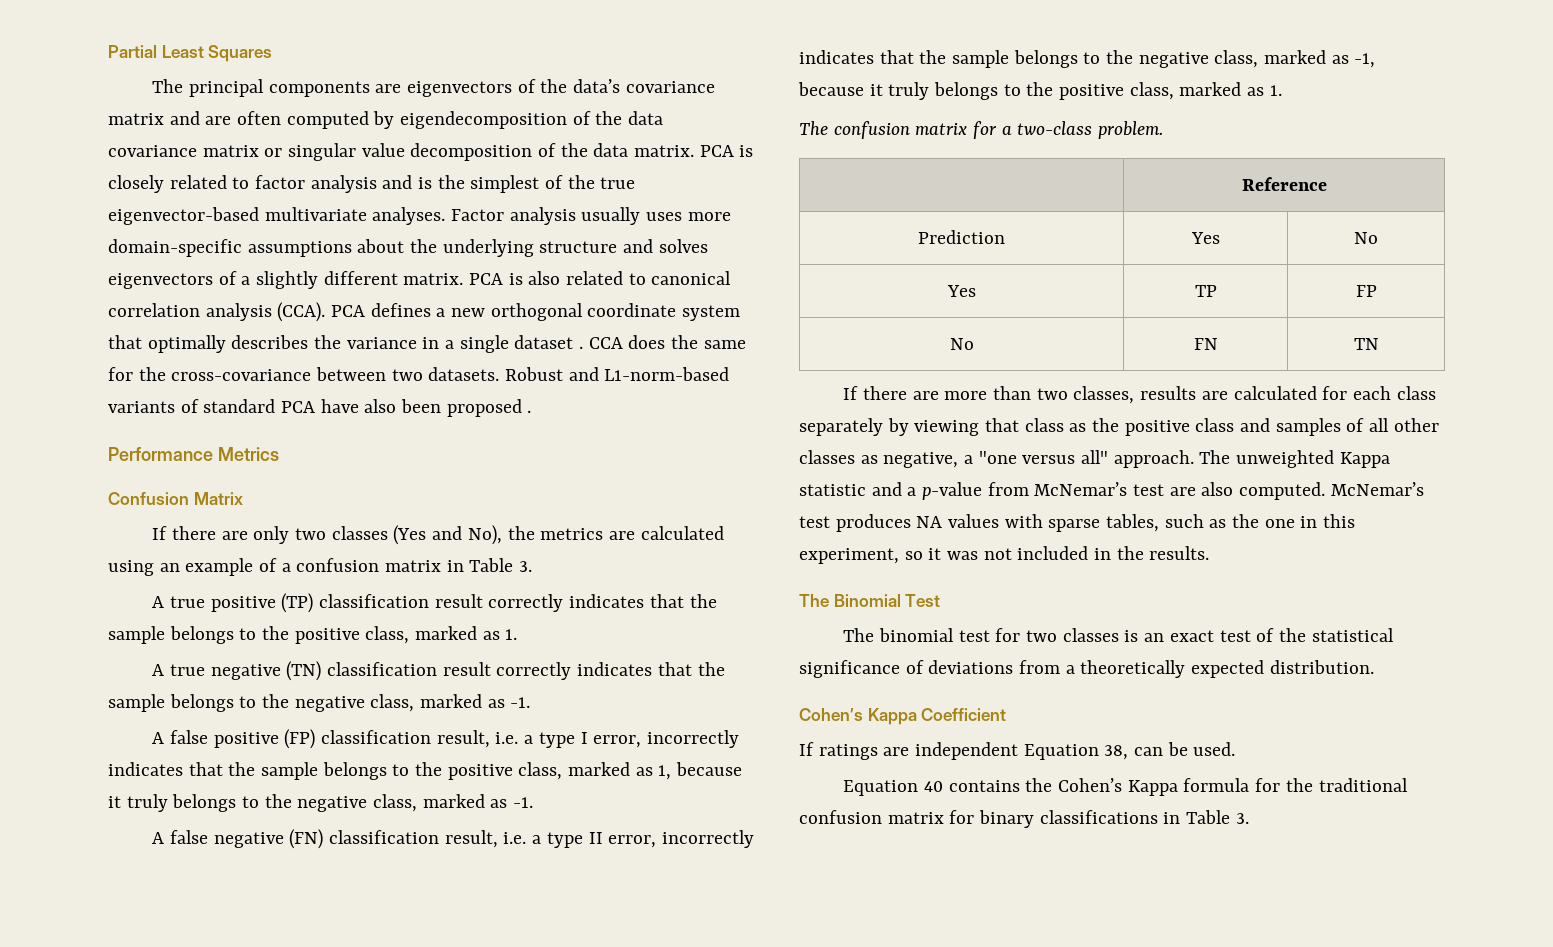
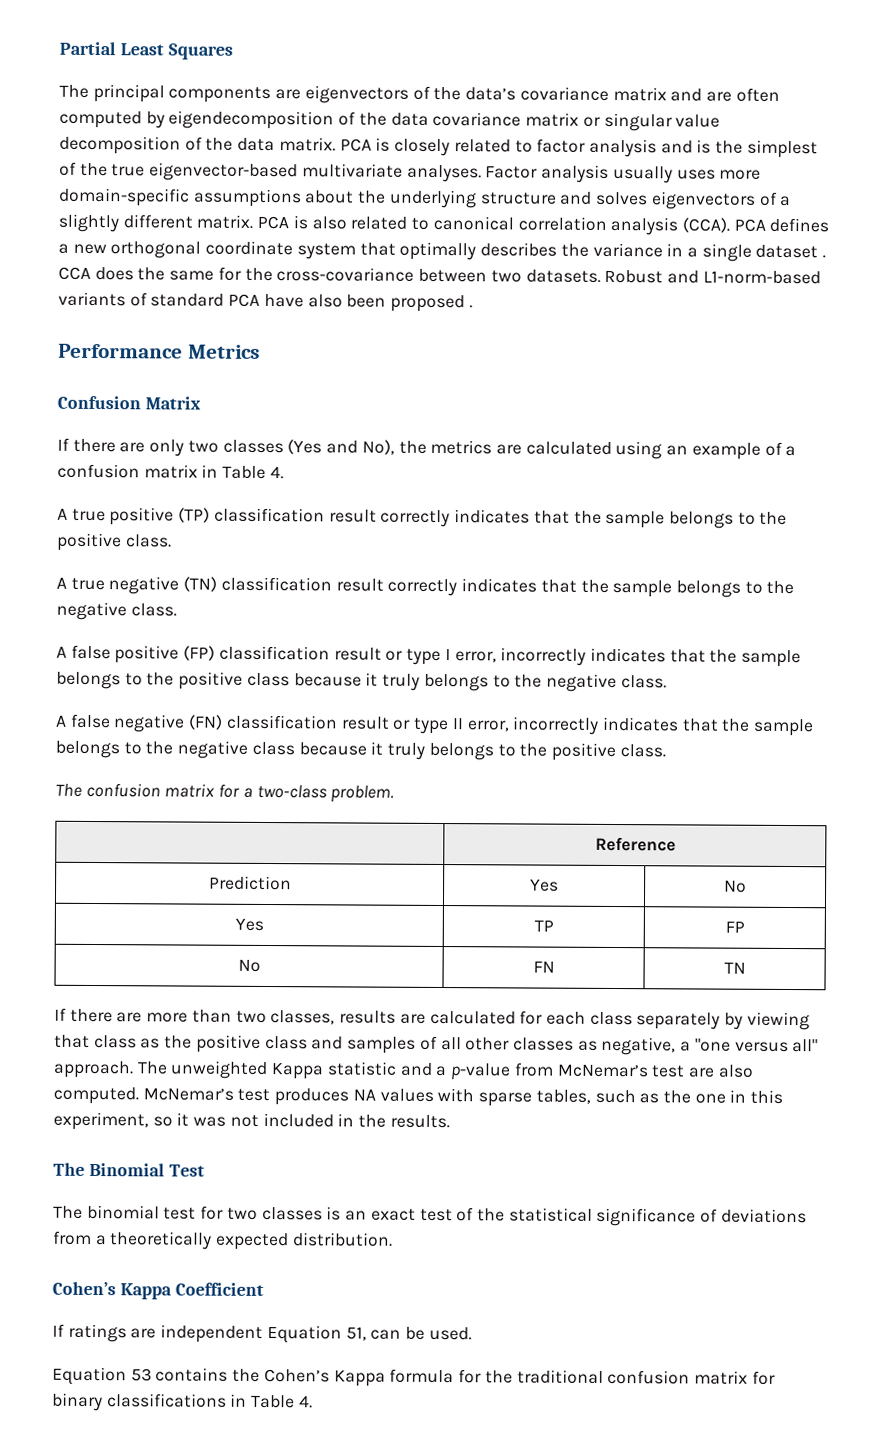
- If there are only two classes (Yes and No), the metrics are calculated using an example of a confusion matrix in Table 3.
+ If there are only two classes (Yes and No), the metrics are calculated using an example of a confusion matrix in Table 4.
- A true positive (TP) classification result correctly indicates that the sample belongs to the positive class, marked as 1.
+ A true positive (TP) classification result correctly indicates that the sample belongs to the positive class.
- A true negative (TN) classification result correctly indicates that the sample belongs to the negative class, marked as -1.
+ A true negative (TN) classification result correctly indicates that the sample belongs to the negative class.
- A false positive (FP) classification result, i.e. a type I error, incorrectly indicates that the sample belongs to the positive class, marked as 1, because it truly belongs to the negative class, marked as -1.
+ A false positive (FP) classification result or type I error, incorrectly indicates that the sample belongs to the positive class because it truly belongs to the negative class.
- A false negative (FN) classification result, i.e. a type II error, incorrectly indicates that the sample belongs to the negative class, marked as -1, because it truly belongs to the positive class, marked as 1.
+ A false negative (FN) classification result or type II error, incorrectly indicates that the sample belongs to the negative class because it truly belongs to the positive class.
- If ratings are independent Equation 38, can be used.
+ If ratings are independent Equation 51, can be used.
- Equation 40 contains the Cohen’s Kappa formula for the traditional confusion matrix for binary classifications in Table 3.
+ Equation 53 contains the Cohen’s Kappa formula for the traditional confusion matrix for binary classifications in Table 4.

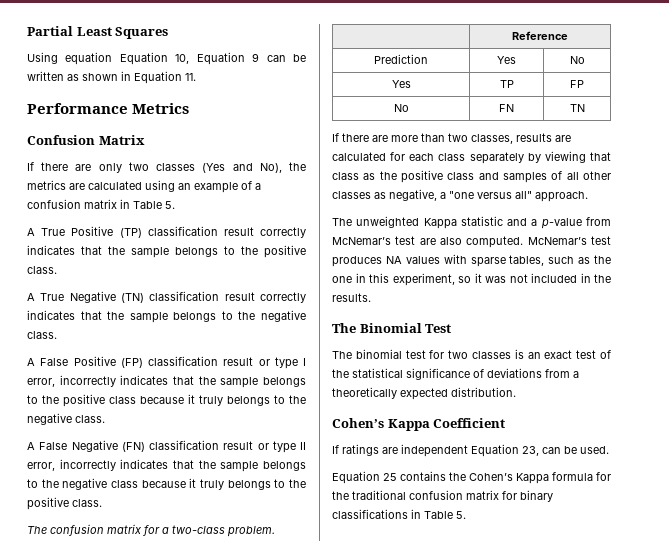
- The principal components are eigenvectors of the data’s covariance matrix and are often computed by eigendecomposition of the data covariance matrix or singular value decomposition of the data matrix. PCA is closely related to factor analysis and is the simplest of the true eigenvector-based multivariate analyses. Factor analysis usually uses more domain-specific assumptions about the underlying structure and solves eigenvectors of a slightly different matrix. PCA is also related to canonical correlation analysis (CCA). PCA defines a new orthogonal coordinate system that optimally describes the variance in a single dataset . CCA does the same for the cross-covariance between two datasets. Robust and L1-norm-based variants of standard PCA have also been proposed .
+ Using equation Equation 10, Equation 9 can be written as shown in Equation 11.
- If there are only two classes (Yes and No), the metrics are calculated using an example of a confusion matrix in Table 4.
- A true positive (TP) classification result correctly indicates that the sample belongs to the positive class.
+ If there are only two classes (Yes and No), the metrics are calculated using an example of a confusion matrix in Table 5.
+ A True Positive (TP) classification result correctly indicates that the sample belongs to the positive class.
- A true negative (TN) classification result correctly indicates that the sample belongs to the negative class.
+ A True Negative (TN) classification result correctly indicates that the sample belongs to the negative class.
- A false positive (FP) classification result or type I error, incorrectly indicates that the sample belongs to the positive class because it truly belongs to the negative class.
+ A False Positive (FP) classification result or type I error, incorrectly indicates that the sample belongs to the positive class because it truly belongs to the negative class.
- A false negative (FN) classification result or type II error, incorrectly indicates that the sample belongs to the negative class because it truly belongs to the positive class.
+ A False Negative (FN) classification result or type II error, incorrectly indicates that the sample belongs to the negative class because it truly belongs to the positive class.
- If there are more than two classes, results are calculated for each class separately by viewing that class as the positive class and samples of all other classes as negative, a "one versus all" approach. The unweighted Kappa statistic and a p-value from McNemar’s test are also computed.
+ If there are more than two classes, results are calculated for each class separately by viewing that class as the positive class and samples of all other classes as negative, a "one versus all" approach.
+ The unweighted Kappa statistic and a p-value from McNemar’s test are also computed.
- If ratings are independent Equation 51, can be used.
+ If ratings are independent Equation 23, can be used.
- Equation 53 contains the Cohen’s Kappa formula for the traditional confusion matrix for binary classifications in Table 4.
+ Equation 25 contains the Cohen’s Kappa formula for the traditional confusion matrix for binary classifications in Table 5.

